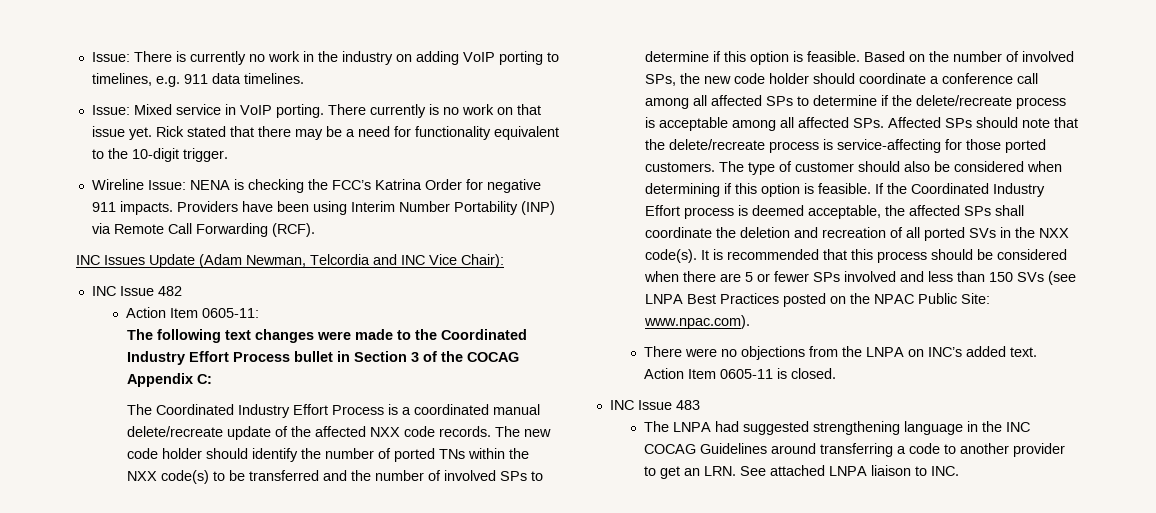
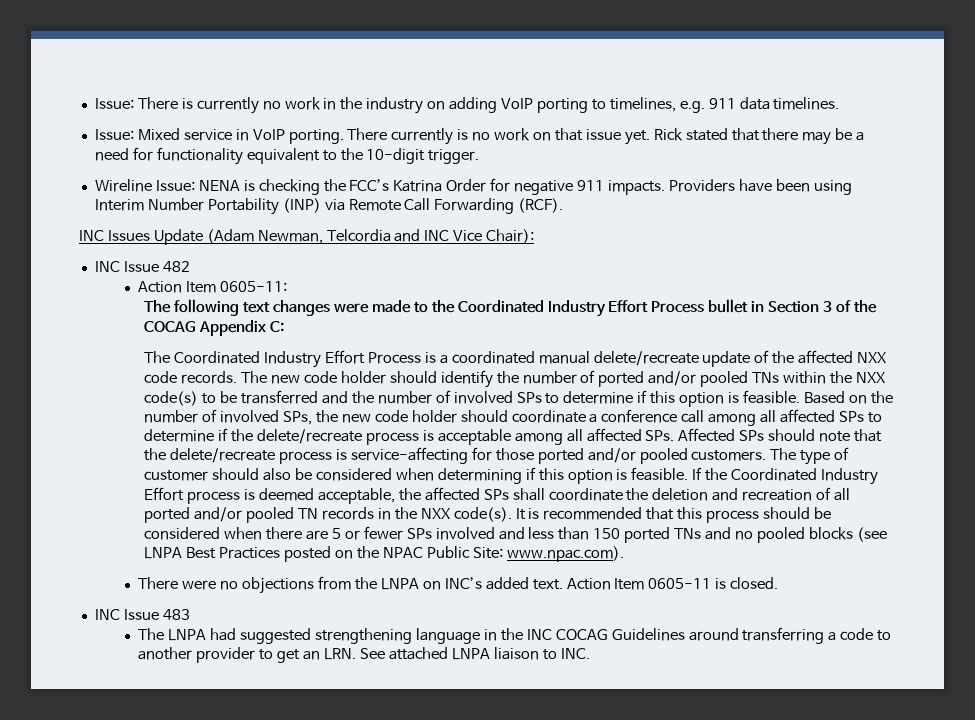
- The new code holder should identify the number of ported TNs within the NXX code(s) to be transferred and the number of involved SPs to determine if this option is feasible.
+ The new code holder should identify the number of ported and/or pooled TNs within the NXX code(s) to be transferred and the number of involved SPs to determine if this option is feasible.
- Based on the number of involved SPs, the new code holder should coordinate a conference call among all affected SPs to determine if the delete/recreate process is acceptable among all affected SPs. Affected SPs should note that the delete/recreate process is service-affecting for those ported customers.
+ Based on the number of involved SPs, the new code holder should coordinate a conference call among all affected SPs to determine if the delete/recreate process is acceptable among all affected SPs. Affected SPs should note that the delete/recreate process is service-affecting for those ported and/or pooled customers.
- If the Coordinated Industry Effort process is deemed acceptable, the affected SPs shall coordinate the deletion and recreation of all ported SVs in the NXX code(s).
+ If the Coordinated Industry Effort process is deemed acceptable, the affected SPs shall coordinate the deletion and recreation of all ported and/or pooled TN records in the NXX code(s).
- It is recommended that this process should be considered when there are 5 or fewer SPs involved and less than 150 SVs (see LNPA Best Practices posted on the NPAC Public Site: www.npac.com).
+ It is recommended that this process should be considered when there are 5 or fewer SPs involved and less than 150 ported TNs and no pooled blocks (see LNPA Best Practices posted on the NPAC Public Site: www.npac.com).

